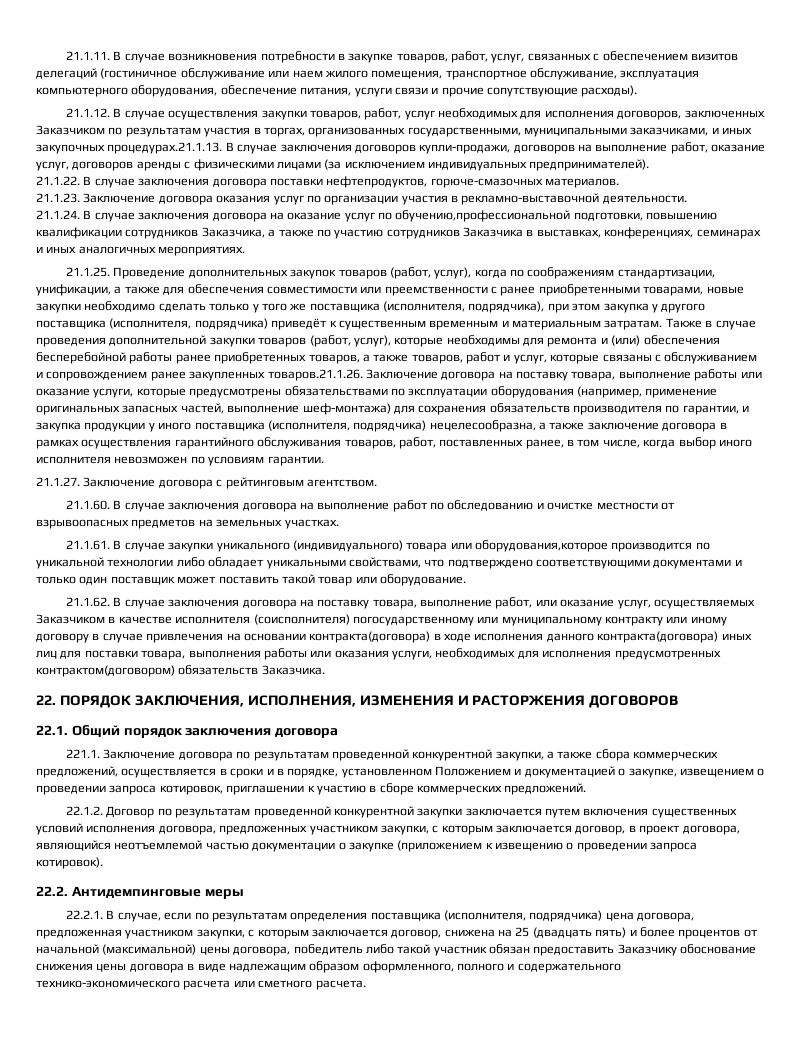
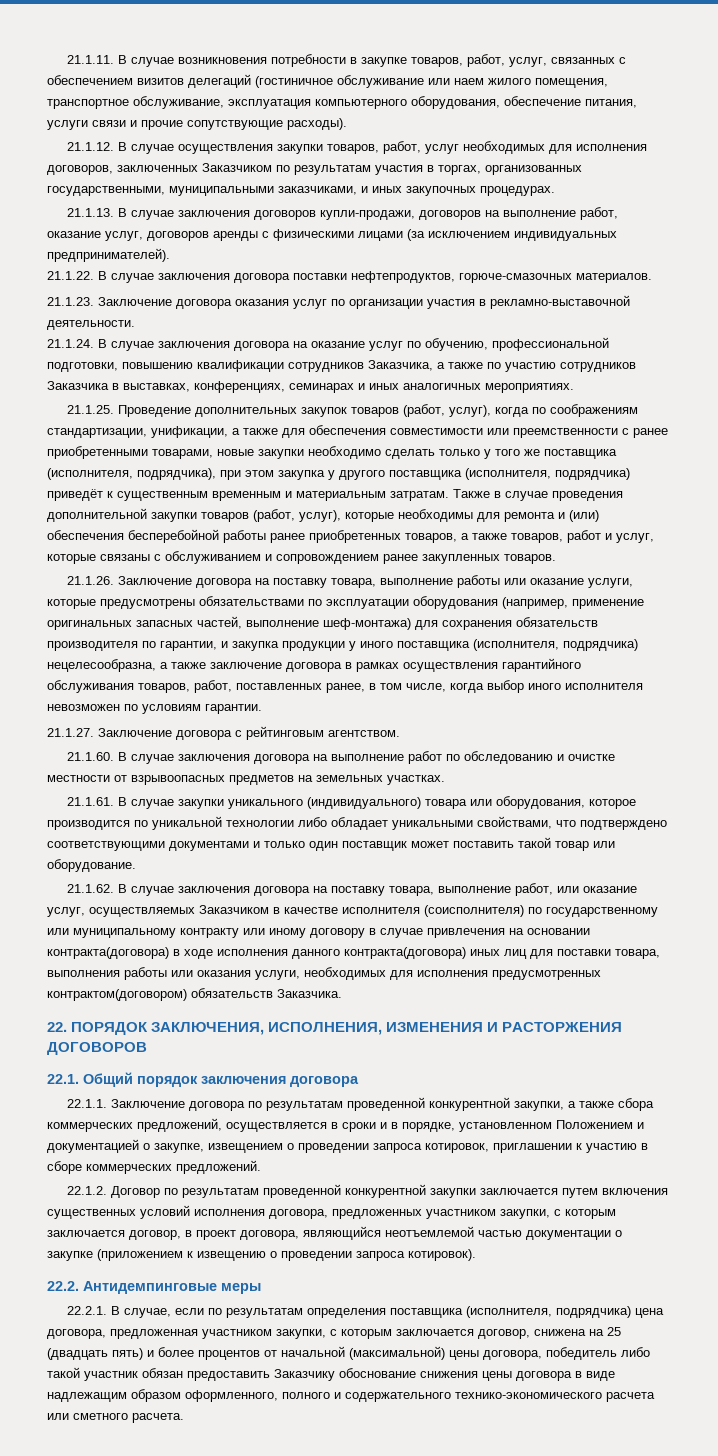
- 21.1.12. В случае осуществления закупки товаров, работ, услуг необходимых для исполнения договоров, заключенных Заказчиком по результатам участия в торгах, организованных государственными, муниципальными заказчиками, и иных закупочных процедурах.21.1.13. В случае заключения договоров купли-продажи, договоров на выполнение работ, оказание услуг, договоров аренды с физическими лицами (за исключением индивидуальных предпринимателей).
+ 21.1.12. В случае осуществления закупки товаров, работ, услуг необходимых для исполнения договоров, заключенных Заказчиком по результатам участия в торгах, организованных государственными, муниципальными заказчиками, и иных закупочных процедурах.
+ 21.1.13. В случае заключения договоров купли-продажи, договоров на выполнение работ, оказание услуг, договоров аренды с физическими лицами (за исключением индивидуальных предпринимателей).
- 21.1.24. В случае заключения договора на оказание услуг по обучению,профессиональной подготовки, повышению квалификации сотрудников Заказчика, а также по участию сотрудников Заказчика в выставках, конференциях, семинарах и иных аналогичных мероприятиях.
+ 21.1.24. В случае заключения договора на оказание услуг по обучению, профессиональной подготовки, повышению квалификации сотрудников Заказчика, а также по участию сотрудников Заказчика в выставках, конференциях, семинарах и иных аналогичных мероприятиях.
- Также в случае проведения дополнительной закупки товаров (работ, услуг), которые необходимы для ремонта и (или) обеспечения бесперебойной работы ранее приобретенных товаров, а также товаров, работ и услуг, которые связаны с обслуживанием и сопровождением ранее закупленных товаров.21.1.26. Заключение договора на поставку товара, выполнение работы или оказание услуги, которые предусмотрены обязательствами по эксплуатации оборудования (например, применение оригинальных запасных частей, выполнение шеф-монтажа) для сохранения обязательств производителя по гарантии, и закупка продукции у иного поставщика (исполнителя, подрядчика) нецелесообразна, а также заключение договора в рамках осуществления гарантийного обслуживания товаров, работ, поставленных ранее, в том числе, когда выбор иного исполнителя невозможен по условиям гарантии.
+ Также в случае проведения дополнительной закупки товаров (работ, услуг), которые необходимы для ремонта и (или) обеспечения бесперебойной работы ранее приобретенных товаров, а также товаров, работ и услуг, которые связаны с обслуживанием и сопровождением ранее закупленных товаров.
+ 21.1.26. Заключение договора на поставку товара, выполнение работы или оказание услуги, которые предусмотрены обязательствами по эксплуатации оборудования (например, применение оригинальных запасных частей, выполнение шеф-монтажа) для сохранения обязательств производителя по гарантии, и закупка продукции у иного поставщика (исполнителя, подрядчика) нецелесообразна, а также заключение договора в рамках осуществления гарантийного обслуживания товаров, работ, поставленных ранее, в том числе, когда выбор иного исполнителя невозможен по условиям гарантии.
- 21.1.61. В случае закупки уникального (индивидуального) товара или оборудования,которое производится по уникальной технологии либо обладает уникальными свойствами, что подтверждено соответствующими документами и только один поставщик может поставить такой товар или оборудование.
+ 21.1.61. В случае закупки уникального (индивидуального) товара или оборудования, которое производится по уникальной технологии либо обладает уникальными свойствами, что подтверждено соответствующими документами и только один поставщик может поставить такой товар или оборудование.
- 21.1.62. В случае заключения договора на поставку товара, выполнение работ, или оказание услуг, осуществляемых Заказчиком в качестве исполнителя (соисполнителя) погосударственному или муниципальному контракту или иному договору в случае привлечения на основании контракта(договора) в ходе исполнения данного контракта(договора) иных лиц для поставки товара, выполнения работы или оказания услуги, необходимых для исполнения предусмотренных контрактом(договором) обязательств Заказчика.
+ 21.1.62. В случае заключения договора на поставку товара, выполнение работ, или оказание услуг, осуществляемых Заказчиком в качестве исполнителя (соисполнителя) по государственному или муниципальному контракту или иному договору в случае привлечения на основании контракта(договора) в ходе исполнения данного контракта(договора) иных лиц для поставки товара, выполнения работы или оказания услуги, необходимых для исполнения предусмотренных контрактом(договором) обязательств Заказчика.
- 221.1. Заключение договора по результатам проведенной конкурентной закупки, а также сбора коммерческих предложений, осуществляется в сроки и в порядке, установленном Положением и документацией о закупке, извещением о проведении запроса котировок, приглашении к участию в сборе коммерческих предложений.
+ 22.1.1. Заключение договора по результатам проведенной конкурентной закупки, а также сбора коммерческих предложений, осуществляется в сроки и в порядке, установленном Положением и документацией о закупке, извещением о проведении запроса котировок, приглашении к участию в сборе коммерческих предложений.

